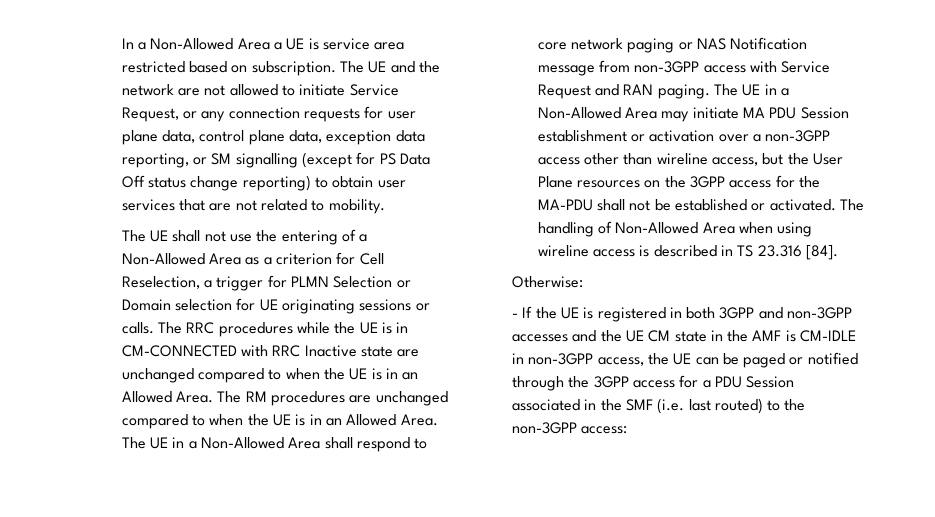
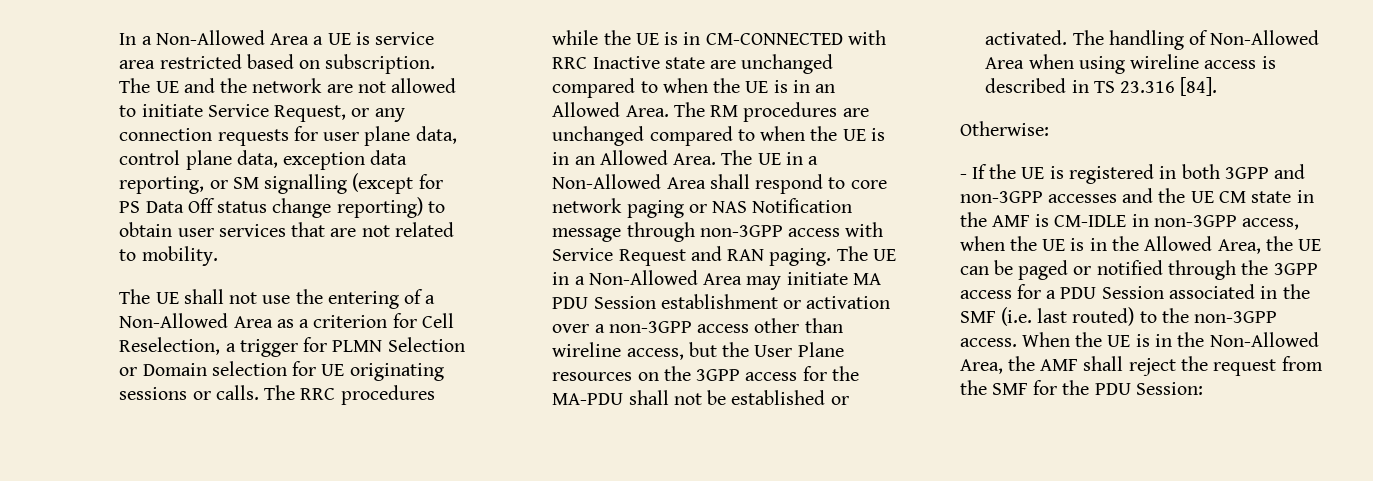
- The UE in a Non-Allowed Area shall respond to core network paging or NAS Notification message from non-3GPP access with Service Request and RAN paging.
+ The UE in a Non-Allowed Area shall respond to core network paging or NAS Notification message through non-3GPP access with Service Request and RAN paging.
- - If the UE is registered in both 3GPP and non-3GPP accesses and the UE CM state in the AMF is CM-IDLE in non-3GPP access, the UE can be paged or notified through the 3GPP access for a PDU Session associated in the SMF (i.e. last routed) to the non-3GPP access:
+ - If the UE is registered in both 3GPP and non-3GPP accesses and the UE CM state in the AMF is CM-IDLE in non-3GPP access, when the UE is in the Allowed Area, the UE can be paged or notified through the 3GPP access for a PDU Session associated in the SMF (i.e. last routed) to the non-3GPP access. When the UE is in the Non-Allowed Area, the AMF shall reject the request from the SMF for the PDU Session:

